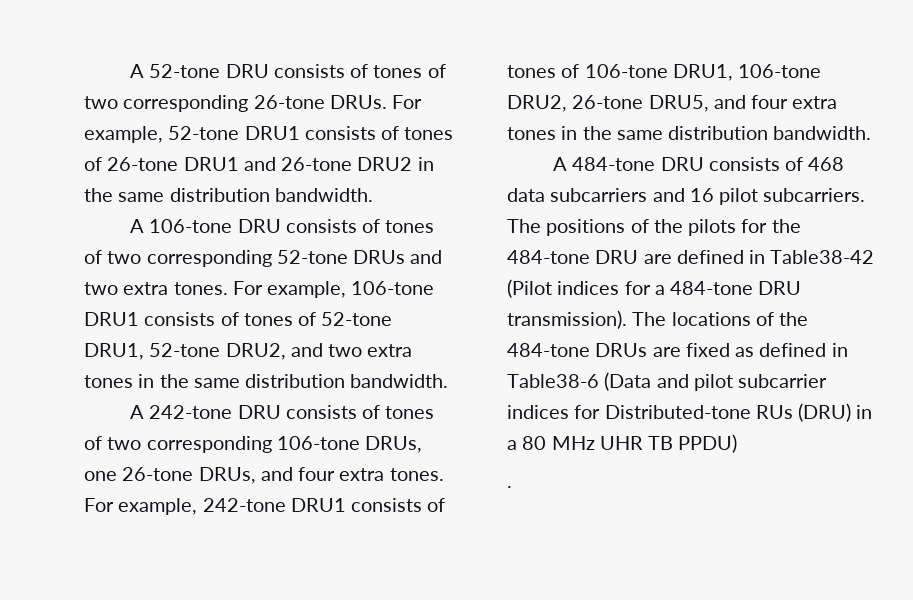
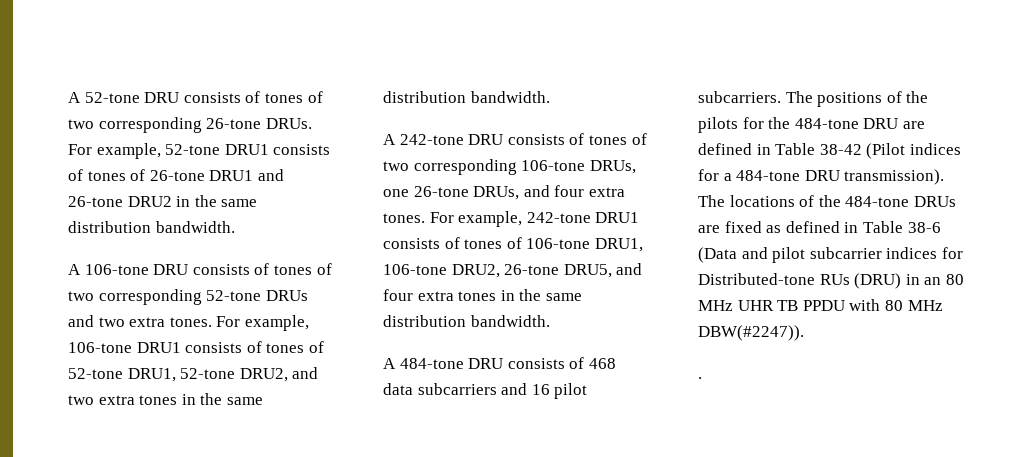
- The positions of the pilots for the 484-tone DRU are defined in Table38-42 (Pilot indices for a 484-tone DRU transmission).
+ The positions of the pilots for the 484-tone DRU are defined in Table 38-42 (Pilot indices for a 484-tone DRU transmission).
- The locations of the 484-tone DRUs are fixed as defined in Table38-6 (Data and pilot subcarrier indices for Distributed-tone RUs (DRU) in a 80 MHz UHR TB PPDU)
+ The locations of the 484-tone DRUs are fixed as defined in Table 38-6 (Data and pilot subcarrier indices for Distributed-tone RUs (DRU) in an 80 MHz UHR TB PPDU with 80 MHz DBW(#2247)).

